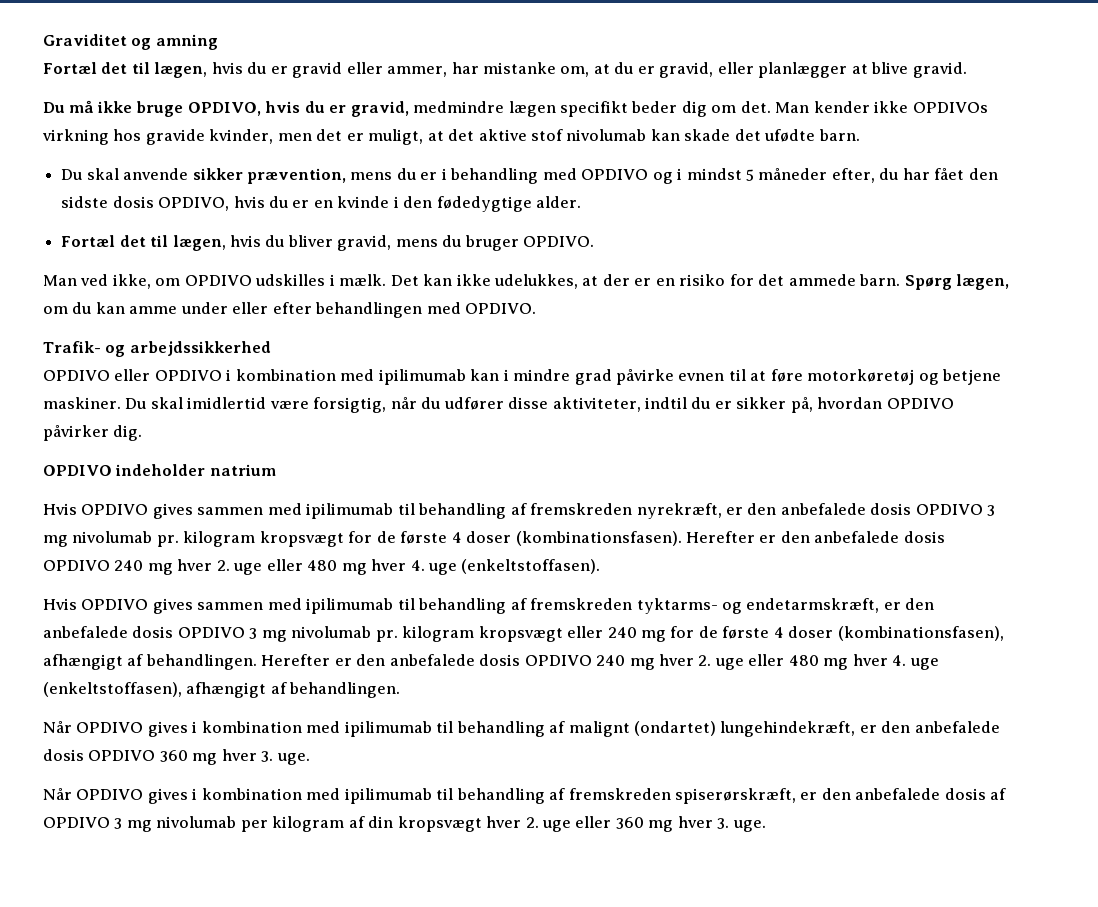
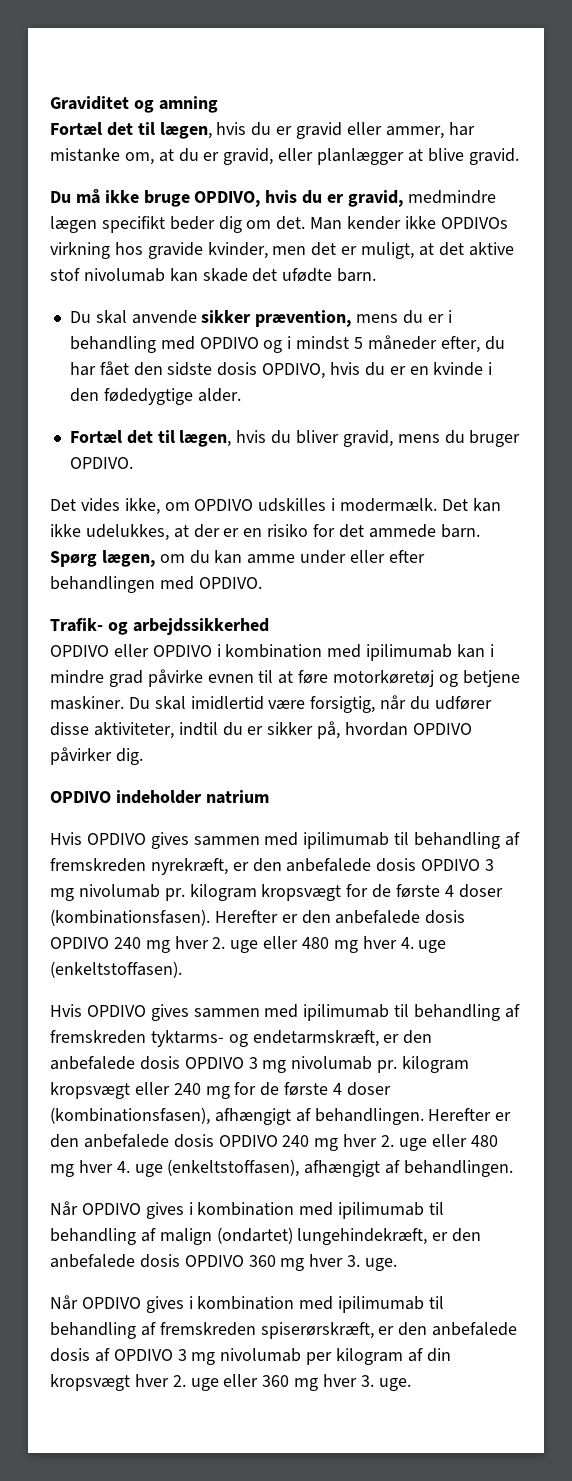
- Man ved ikke, om OPDIVO udskilles i mælk.
+ Det vides ikke, om OPDIVO udskilles i modermælk.
- Når OPDIVO gives i kombination med ipilimumab til behandling af malignt (ondartet) lungehindekræft, er den anbefalede dosis OPDIVO 360 mg hver 3. uge.
+ Når OPDIVO gives i kombination med ipilimumab til behandling af malign (ondartet) lungehindekræft, er den anbefalede dosis OPDIVO 360 mg hver 3. uge.

